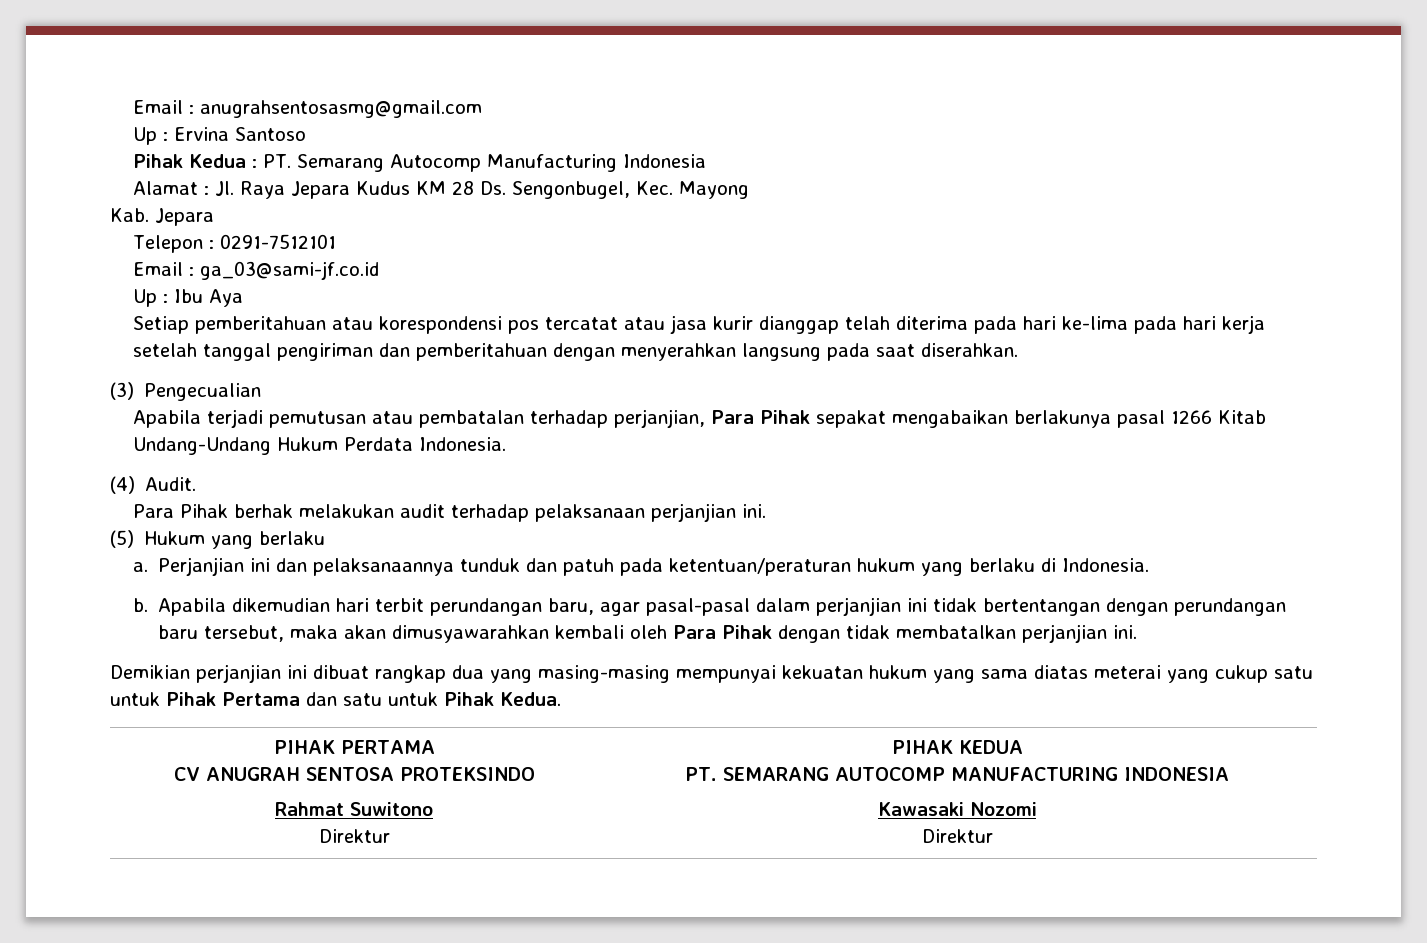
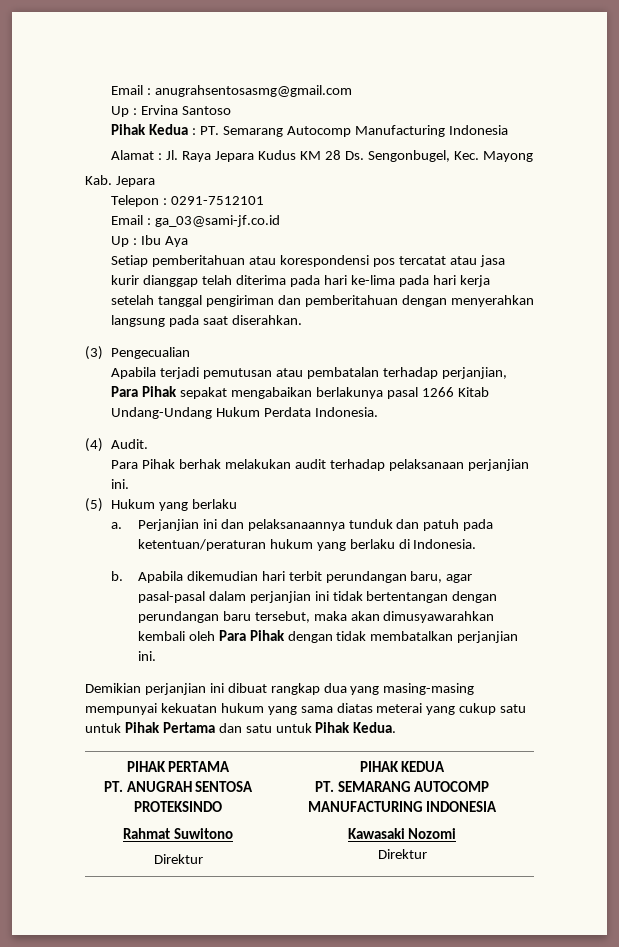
  PIHAK PERTAMA
- CV ANUGRAH SENTOSA PROTEKSINDO
+ PT. ANUGRAH SENTOSA PROTEKSINDO

